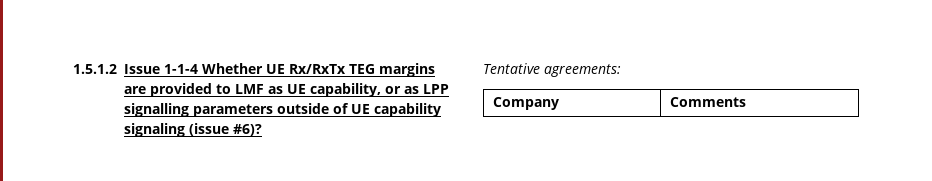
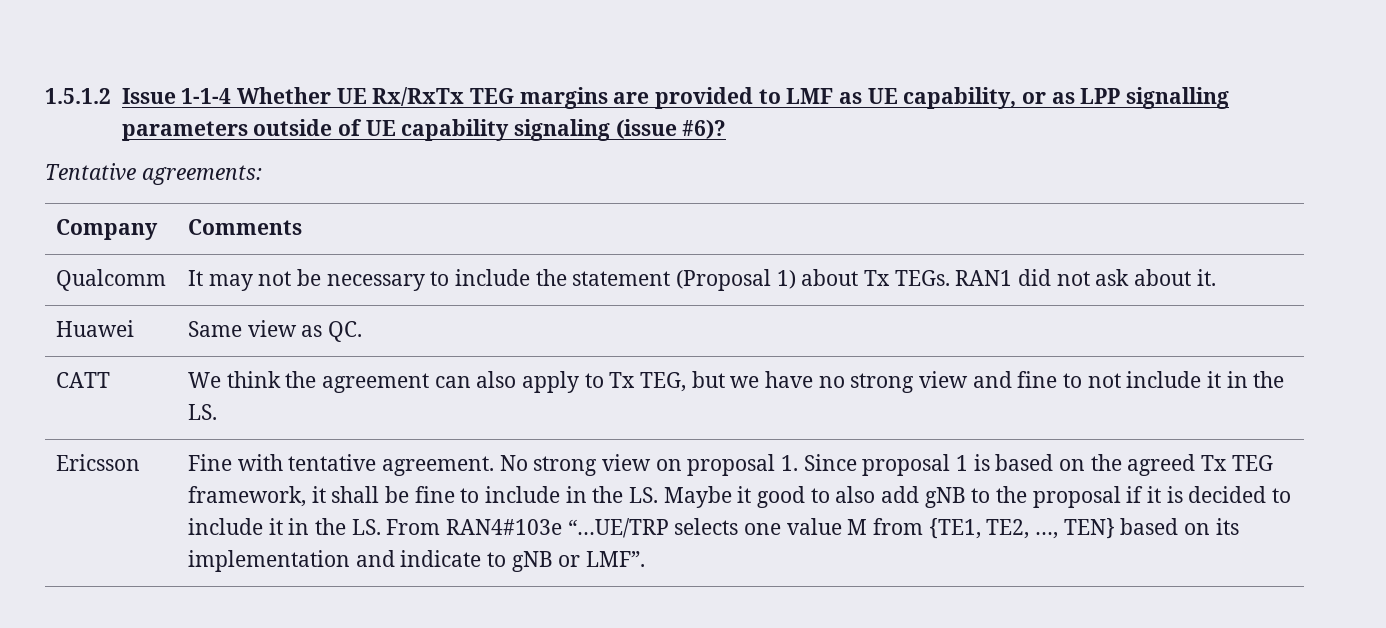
+ Qualcomm | It may not be necessary to include the statement (Proposal 1) about Tx TEGs. RAN1 did not ask about it.
+ Huawei | Same view as QC.
+ CATT | We think the agreement can also apply to Tx TEG, but we have no strong view and fine to not include it in the LS.
+ Ericsson | Fine with tentative agreement. No strong view on proposal 1. Since proposal 1 is based on the agreed Tx TEG framework, it shall be fine to include in the LS. Maybe it good to also add gNB to the proposal if it is decided to include it in the LS. From RAN4#103e “…UE/TRP selects one value M from {TE1, TE2, …, TEN} based on its implementation and indicate to gNB or LMF”.

